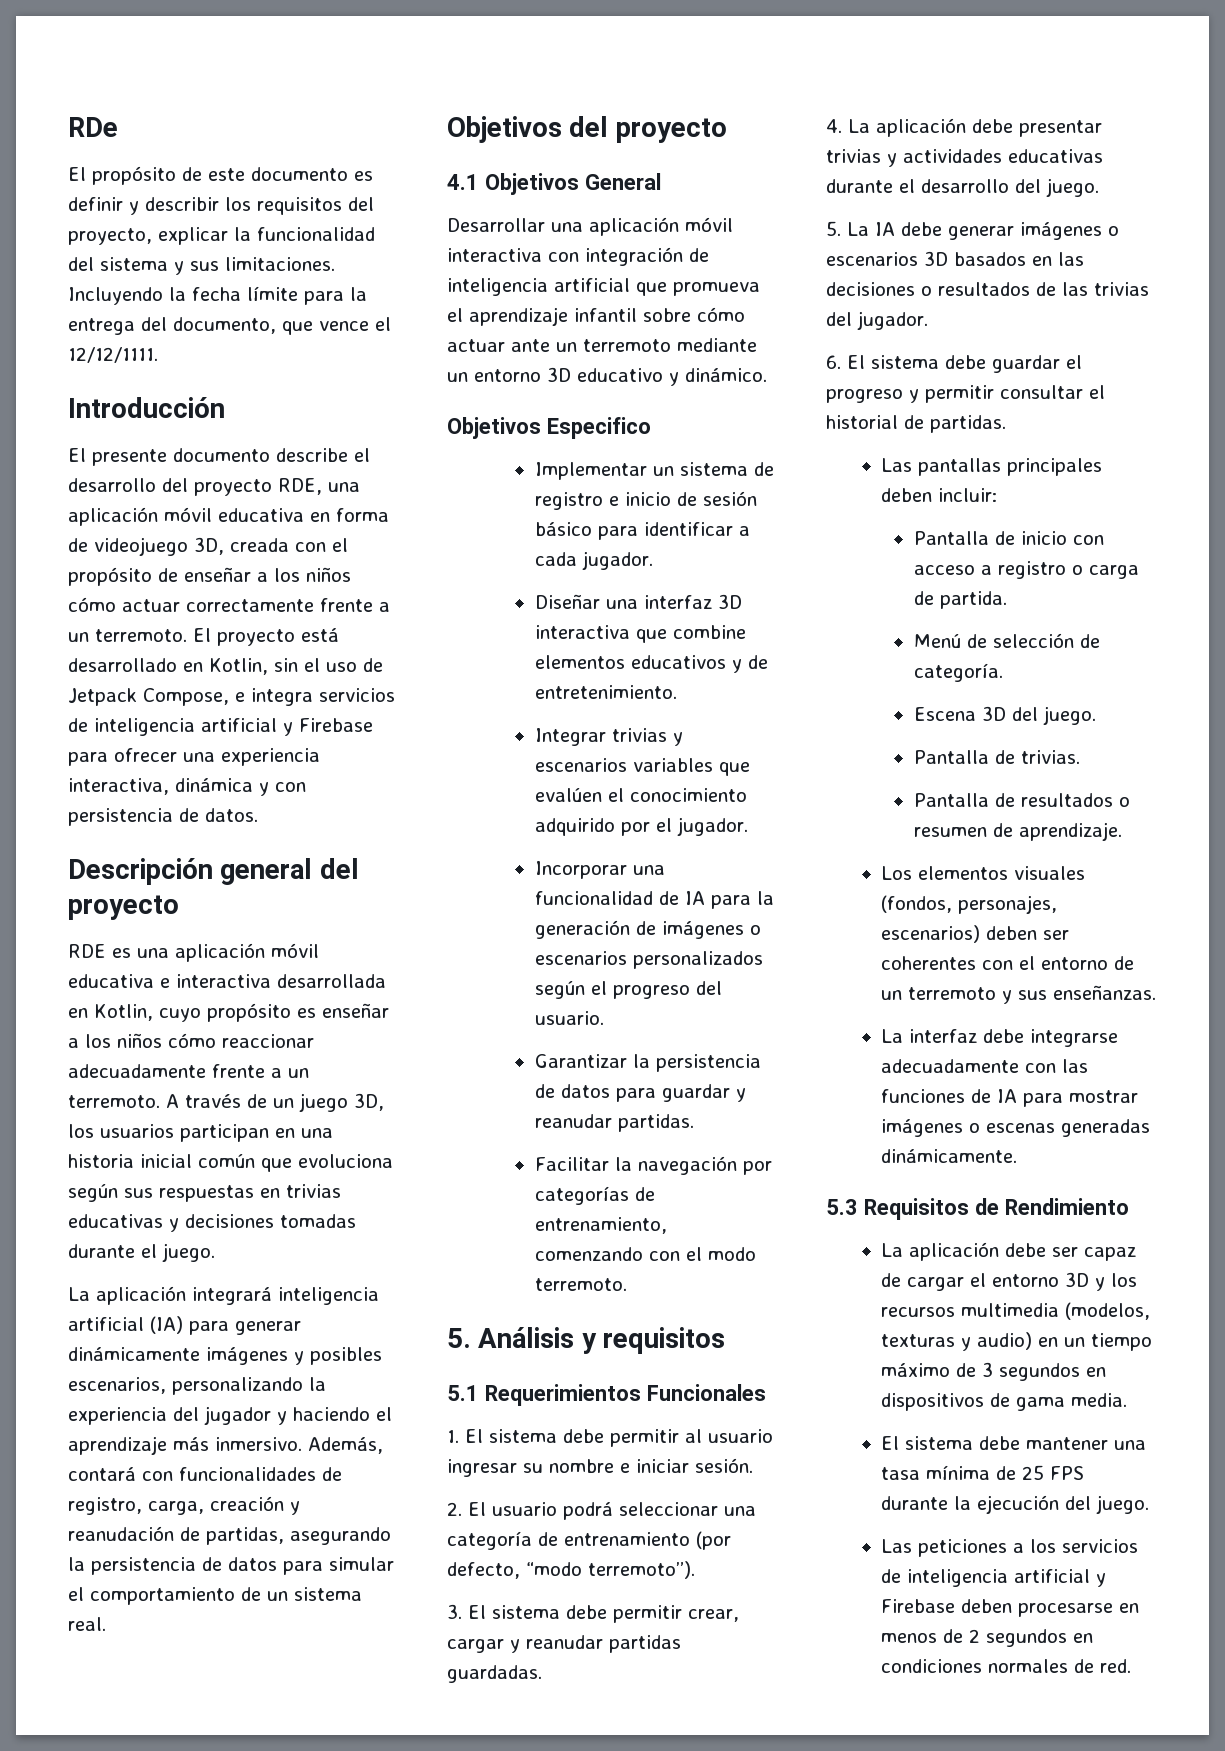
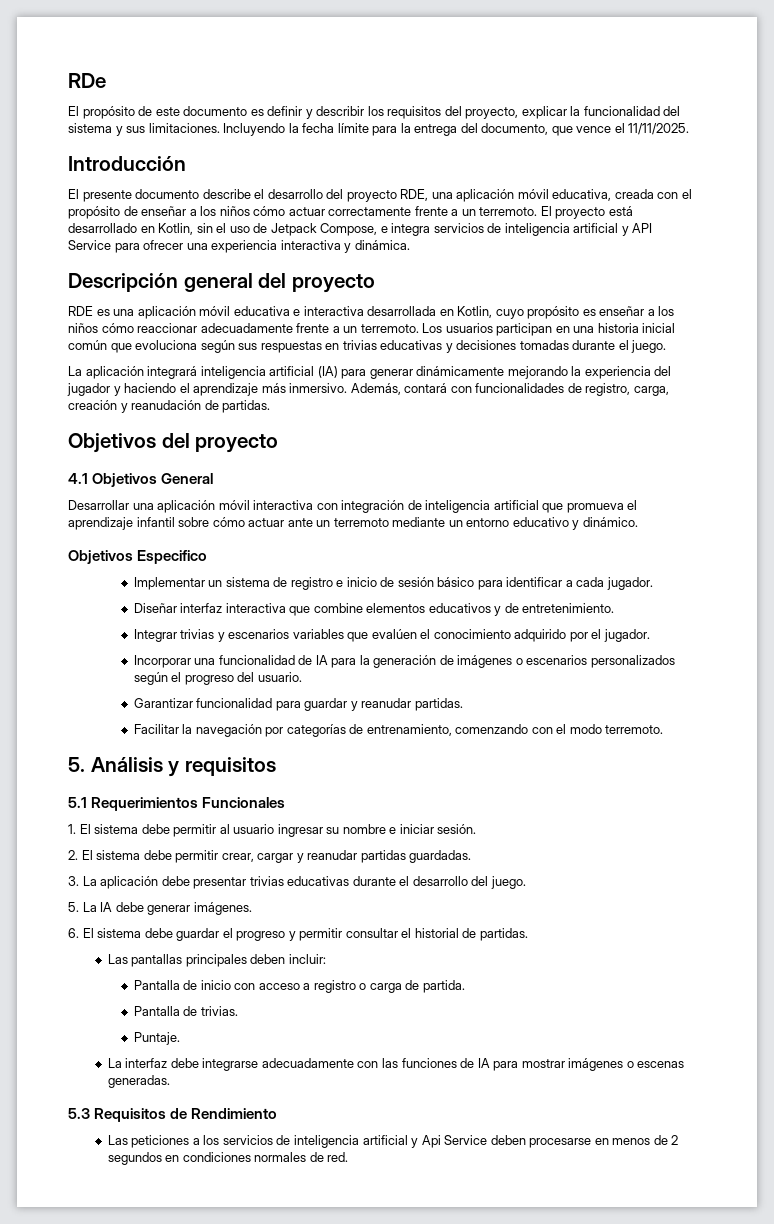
- Incluyendo la fecha límite para la entrega del documento, que vence el 12/12/1111.
+ Incluyendo la fecha límite para la entrega del documento, que vence el 11/11/2025.
- El presente documento describe el desarrollo del proyecto RDE, una aplicación móvil educativa en forma de videojuego 3D, creada con el propósito de enseñar a los niños cómo actuar correctamente frente a un terremoto.
+ El presente documento describe el desarrollo del proyecto RDE, una aplicación móvil educativa, creada con el propósito de enseñar a los niños cómo actuar correctamente frente a un terremoto.
- El proyecto está desarrollado en Kotlin, sin el uso de Jetpack Compose, e integra servicios de inteligencia artificial y Firebase para ofrecer una experiencia interactiva, dinámica y con persistencia de datos.
+ El proyecto está desarrollado en Kotlin, sin el uso de Jetpack Compose, e integra servicios de inteligencia artificial y API Service para ofrecer una experiencia interactiva y dinámica.
- A través de un juego 3D, los usuarios participan en una historia inicial común que evoluciona según sus respuestas en trivias educativas y decisiones tomadas durante el juego.
+ Los usuarios participan en una historia inicial común que evoluciona según sus respuestas en trivias educativas y decisiones tomadas durante el juego.
- La aplicación integrará inteligencia artificial (IA) para generar dinámicamente imágenes y posibles escenarios, personalizando la experiencia del jugador y haciendo el aprendizaje más inmersivo.
+ La aplicación integrará inteligencia artificial (IA) para generar dinámicamente mejorando la experiencia del jugador y haciendo el aprendizaje más inmersivo.
- Además, contará con funcionalidades de registro, carga, creación y reanudación de partidas, asegurando la persistencia de datos para simular el comportamiento de un sistema real.
+ Además, contará con funcionalidades de registro, carga, creación y reanudación de partidas.
- Desarrollar una aplicación móvil interactiva con integración de inteligencia artificial que promueva el aprendizaje infantil sobre cómo actuar ante un terremoto mediante un entorno 3D educativo y dinámico.
+ Desarrollar una aplicación móvil interactiva con integración de inteligencia artificial que promueva el aprendizaje infantil sobre cómo actuar ante un terremoto mediante un entorno educativo y dinámico.
- Diseñar una interfaz 3D interactiva que combine elementos educativos y de entretenimiento.
+ Diseñar interfaz interactiva que combine elementos educativos y de entretenimiento.
- Garantizar la persistencia de datos para guardar y reanudar partidas.
+ Garantizar funcionalidad para guardar y reanudar partidas.
- 2. El usuario podrá seleccionar una categoría de entrenamiento (por defecto, “modo terremoto”).
- 3. El sistema debe permitir crear, cargar y reanudar partidas guardadas.
+ 2. El sistema debe permitir crear, cargar y reanudar partidas guardadas.
- 4. La aplicación debe presentar trivias y actividades educativas durante el desarrollo del juego.
+ 3. La aplicación debe presentar trivias educativas durante el desarrollo del juego.
- 5. La IA debe generar imágenes o escenarios 3D basados en las decisiones o resultados de las trivias del jugador.
+ 5. La IA debe generar imágenes.
- Menú de selección de categoría.
- Escena 3D del juego.
  Pantalla de trivias.
- Pantalla de resultados o resumen de aprendizaje.
- Los elementos visuales (fondos, personajes, escenarios) deben ser coherentes con el entorno de un terremoto y sus enseñanzas.
+ Puntaje.
- La interfaz debe integrarse adecuadamente con las funciones de IA para mostrar imágenes o escenas generadas dinámicamente.
+ La interfaz debe integrarse adecuadamente con las funciones de IA para mostrar imágenes o escenas generadas.
- La aplicación debe ser capaz de cargar el entorno 3D y los recursos multimedia (modelos, texturas y audio) en un tiempo máximo de 3 segundos en dispositivos de gama media.
- El sistema debe mantener una tasa mínima de 25 FPS durante la ejecución del juego.
- Las peticiones a los servicios de inteligencia artificial y Firebase deben procesarse en menos de 2 segundos en condiciones normales de red.
+ Las peticiones a los servicios de inteligencia artificial y Api Service deben procesarse en menos de 2 segundos en condiciones normales de red.

